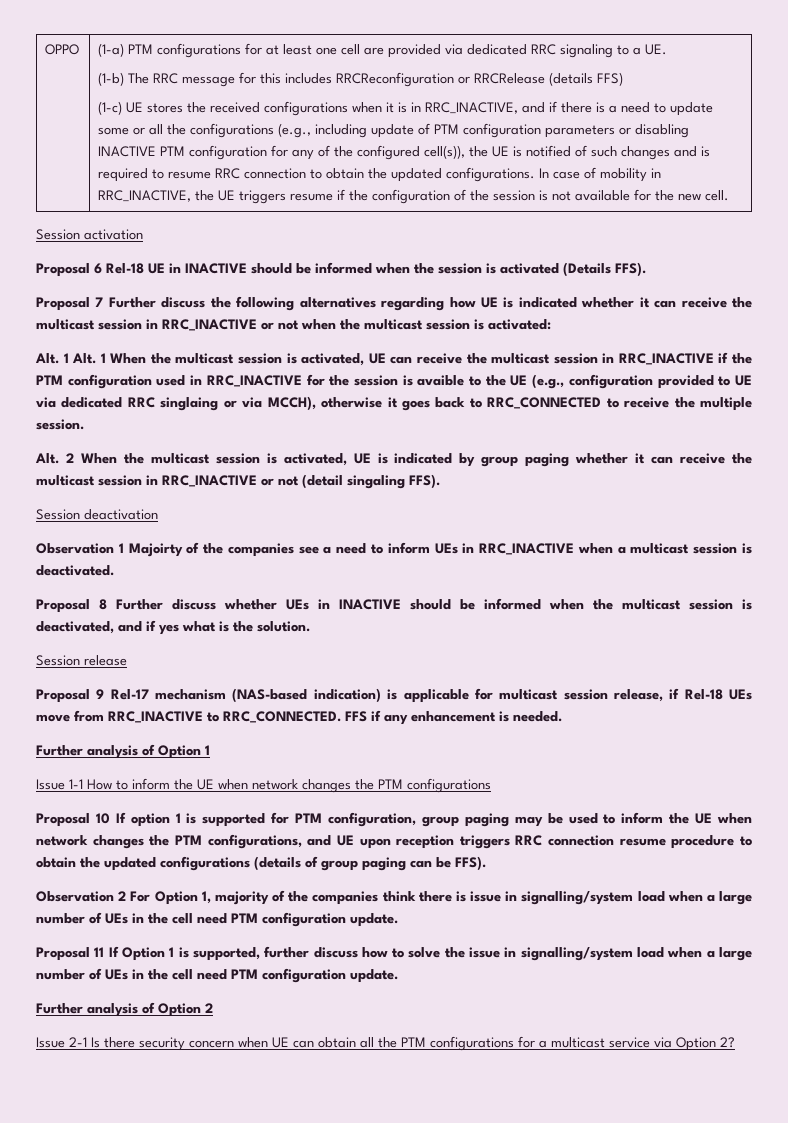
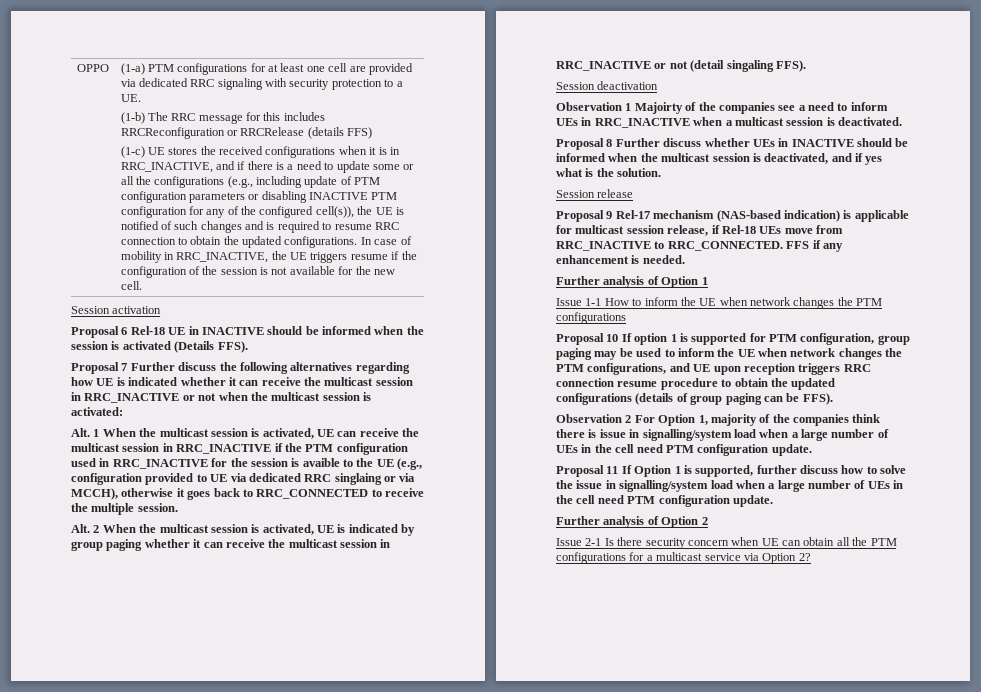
- (1-a) PTM configurations for at least one cell are provided via dedicated RRC signaling to a UE.
+ (1-a) PTM configurations for at least one cell are provided via dedicated RRC signaling with security protection to a UE.
- Alt. 1 Alt. 1 When the multicast session is activated, UE can receive the multicast session in RRC_INACTIVE if the PTM configuration used in RRC_INACTIVE for the session is avaible to the UE (e.g., configuration provided to UE via dedicated RRC singlaing or via MCCH), otherwise it goes back to RRC_CONNECTED to receive the multiple session.
+ Alt. 1 When the multicast session is activated, UE can receive the multicast session in RRC_INACTIVE if the PTM configuration used in RRC_INACTIVE for the session is avaible to the UE (e.g., configuration provided to UE via dedicated RRC singlaing or via MCCH), otherwise it goes back to RRC_CONNECTED to receive the multiple session.

